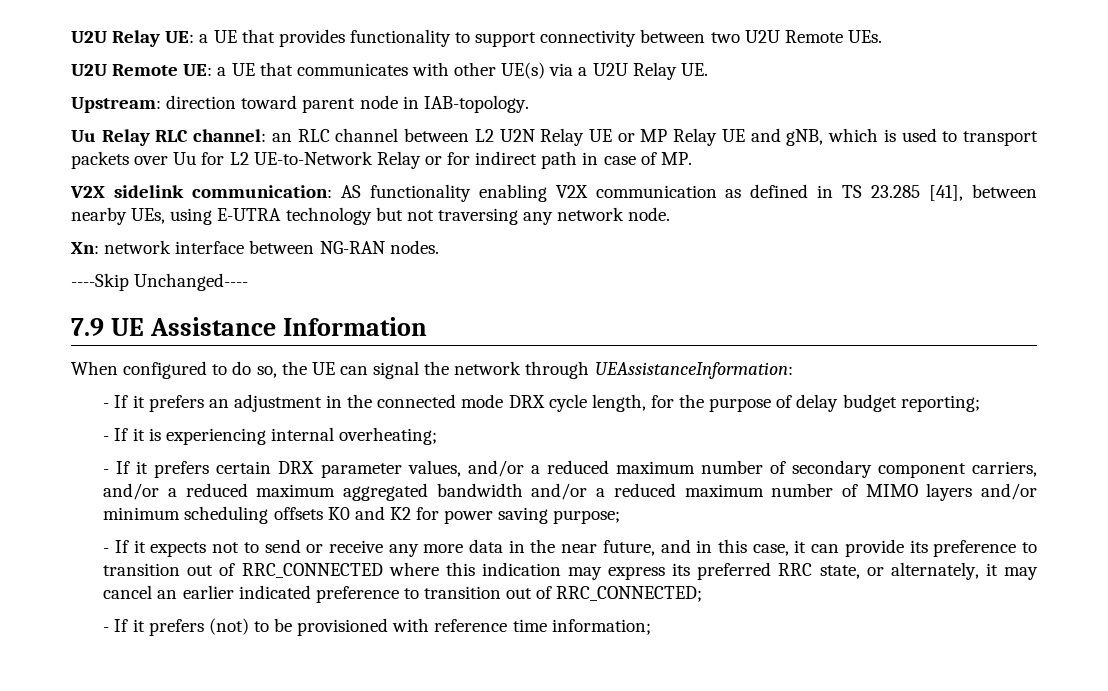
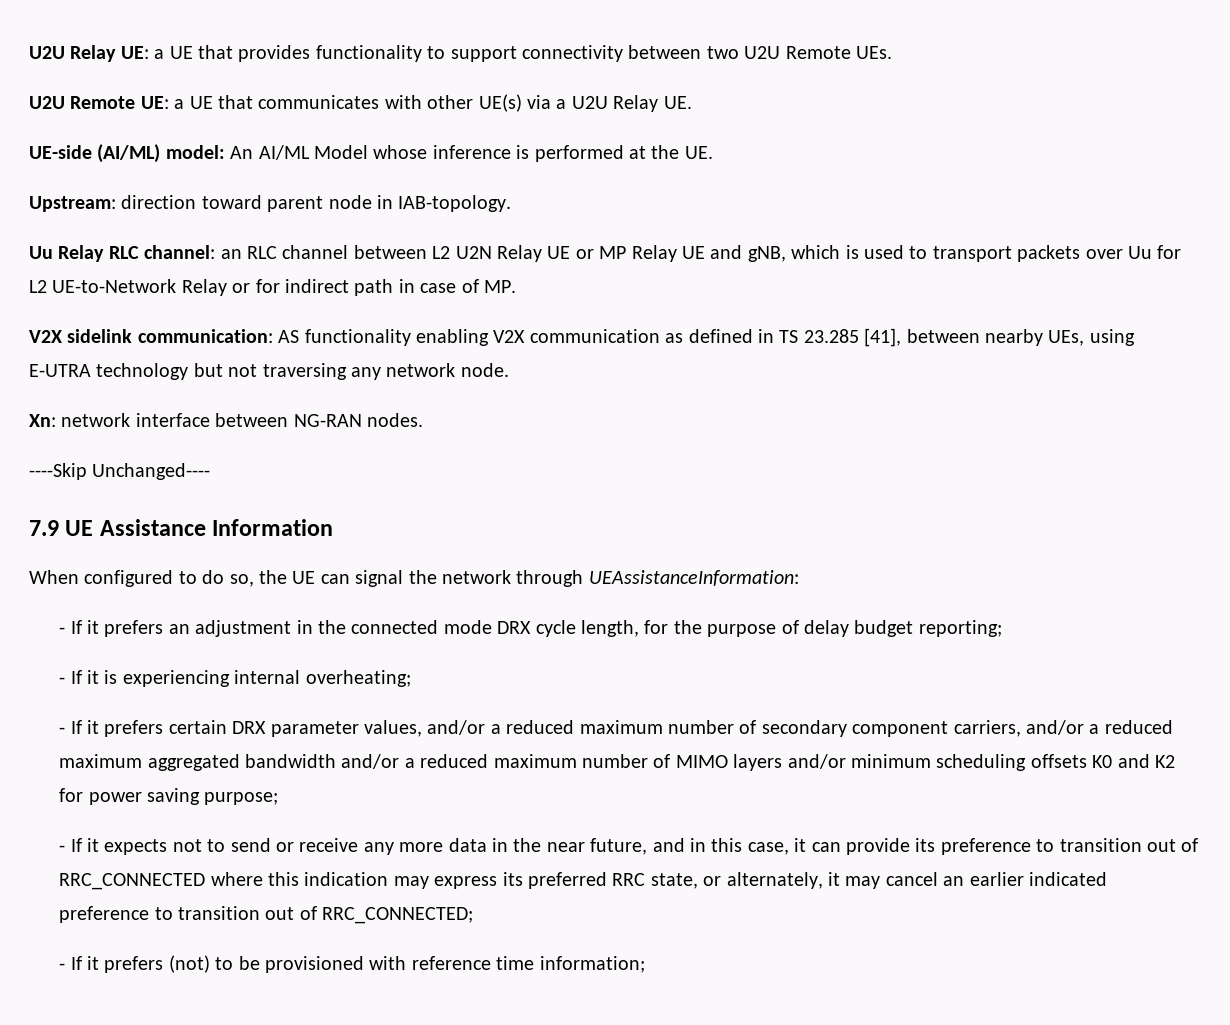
+ UE-side (AI/ML) model: An AI/ML Model whose inference is performed at the UE.

